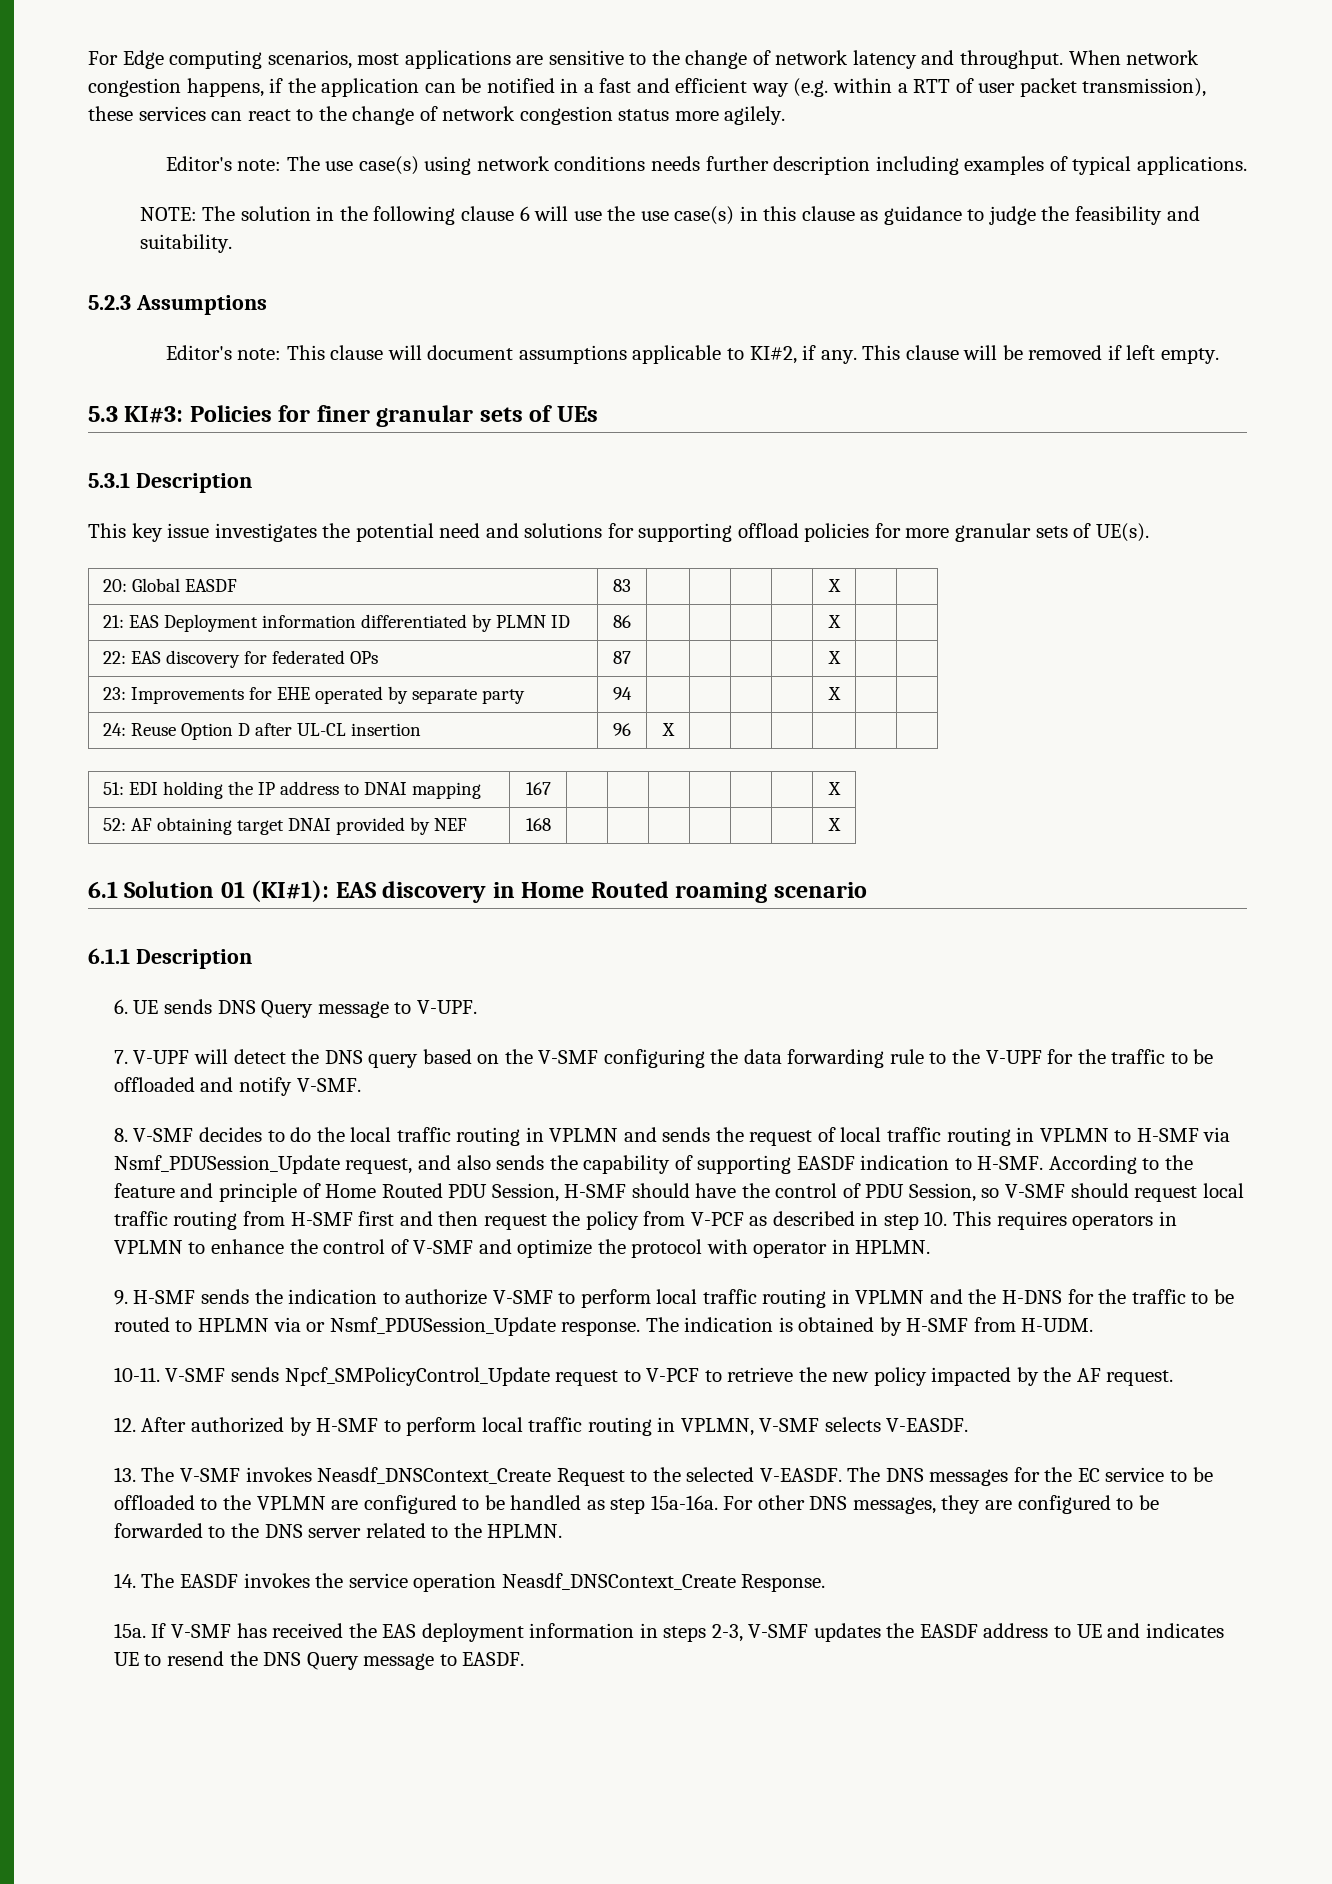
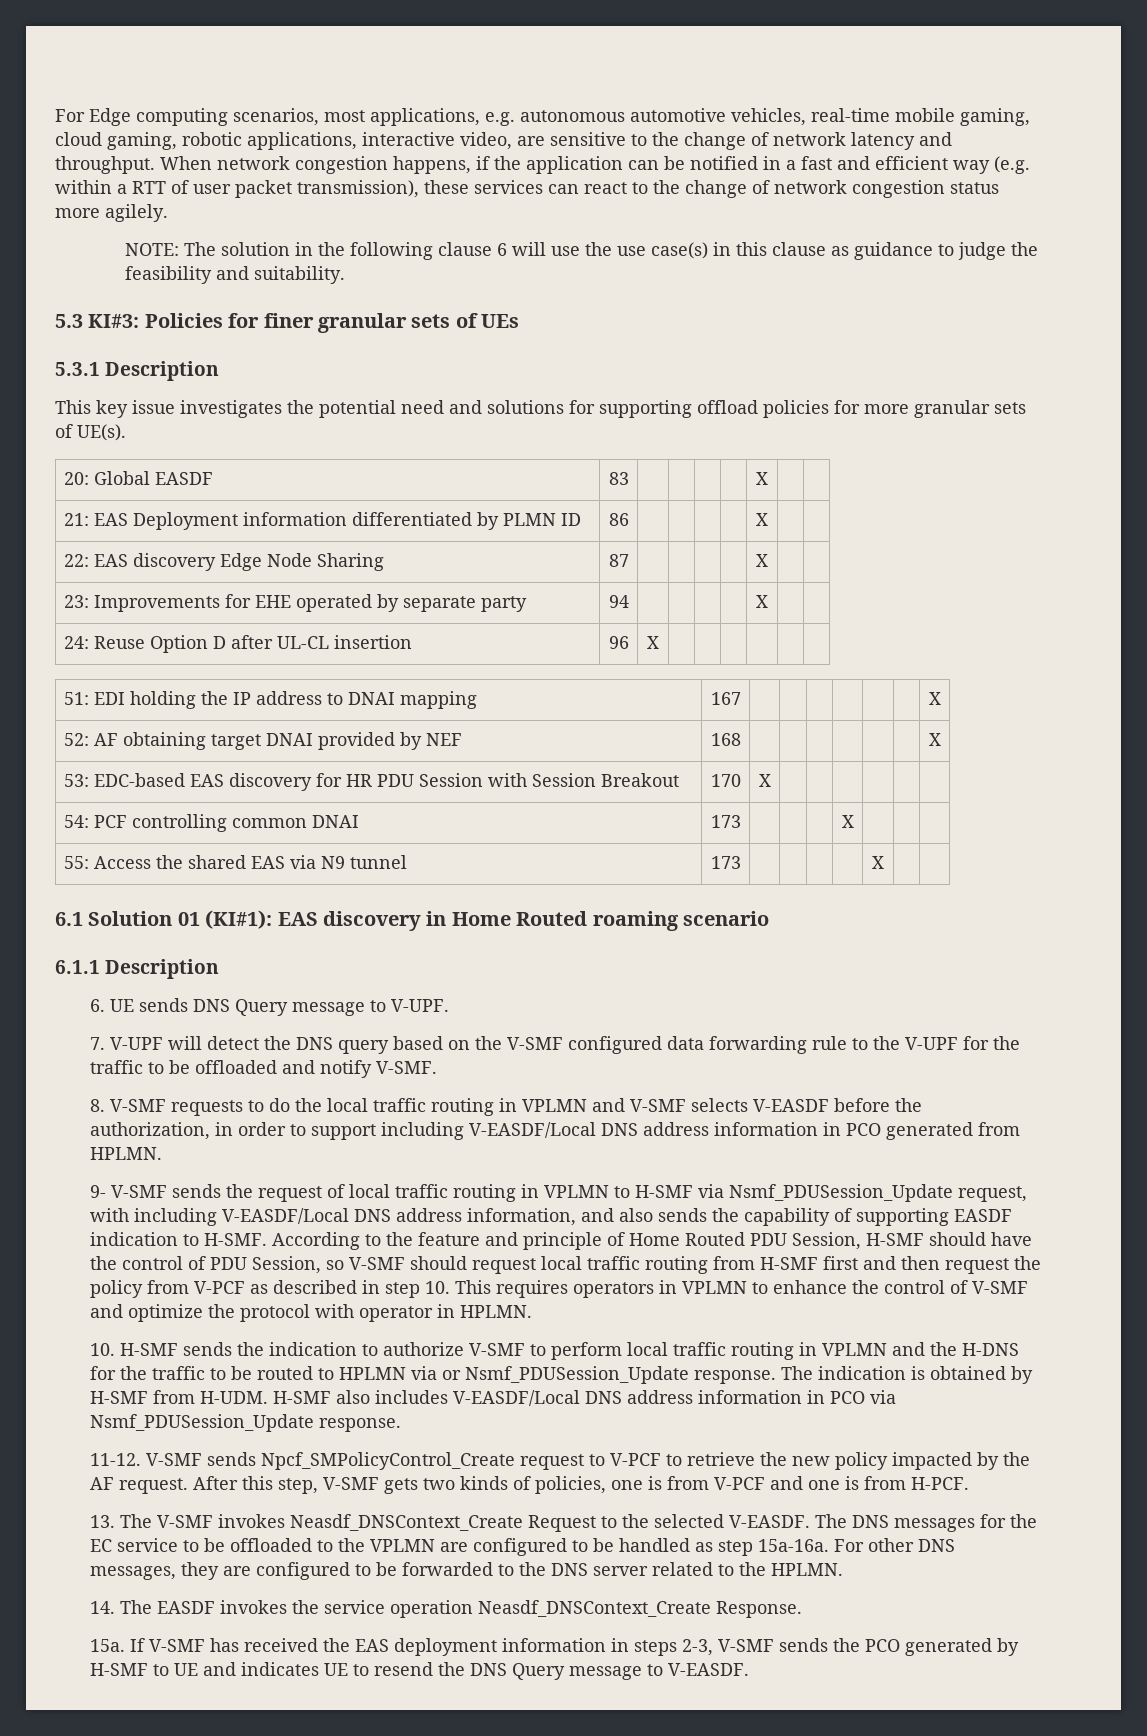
- For Edge computing scenarios, most applications are sensitive to the change of network latency and throughput.
+ For Edge computing scenarios, most applications, e.g. autonomous automotive vehicles, real-time mobile gaming, cloud gaming, robotic applications, interactive video, are sensitive to the change of network latency and throughput.
- Editor's note: The use case(s) using network conditions needs further description including examples of typical applications.
- 5.2.3 Assumptions
- Editor's note: This clause will document assumptions applicable to KI#2, if any. This clause will be removed if left empty.
- 22: EAS discovery for federated OPs | 87 | | | | | X | |
+ 22: EAS discovery Edge Node Sharing | 87 | | | | | X | |
+ 53: EDC-based EAS discovery for HR PDU Session with Session Breakout | 170 | X | | | | | |
+ 54: PCF controlling common DNAI | 173 | | | | X | | |
+ 55: Access the shared EAS via N9 tunnel | 173 | | | | | X | |
- 7. V-UPF will detect the DNS query based on the V-SMF configuring the data forwarding rule to the V-UPF for the traffic to be offloaded and notify V-SMF.
+ 7. V-UPF will detect the DNS query based on the V-SMF configured data forwarding rule to the V-UPF for the traffic to be offloaded and notify V-SMF.
- 8. V-SMF decides to do the local traffic routing in VPLMN and sends the request of local traffic routing in VPLMN to H-SMF via Nsmf_PDUSession_Update request, and also sends the capability of supporting EASDF indication to H-SMF.
+ 8. V-SMF requests to do the local traffic routing in VPLMN and V-SMF selects V-EASDF before the authorization, in order to support including V-EASDF/Local DNS address information in PCO generated from HPLMN.
+ 9- V-SMF sends the request of local traffic routing in VPLMN to H-SMF via Nsmf_PDUSession_Update request, with including V-EASDF/Local DNS address information, and also sends the capability of supporting EASDF indication to H-SMF.
- 9. H-SMF sends the indication to authorize V-SMF to perform local traffic routing in VPLMN and the H-DNS for the traffic to be routed to HPLMN via or Nsmf_PDUSession_Update response.
+ 10. H-SMF sends the indication to authorize V-SMF to perform local traffic routing in VPLMN and the H-DNS for the traffic to be routed to HPLMN via or Nsmf_PDUSession_Update response.
- The indication is obtained by H-SMF from H-UDM.
- 10-11. V-SMF sends Npcf_SMPolicyControl_Update request to V-PCF to retrieve the new policy impacted by the AF request.
- 12. After authorized by H-SMF to perform local traffic routing in VPLMN, V-SMF selects V-EASDF.
+ The indication is obtained by H-SMF from H-UDM. H-SMF also includes V-EASDF/Local DNS address information in PCO via Nsmf_PDUSession_Update response.
+ 11-12. V-SMF sends Npcf_SMPolicyControl_Create request to V-PCF to retrieve the new policy impacted by the AF request. After this step, V-SMF gets two kinds of policies, one is from V-PCF and one is from H-PCF.
- If V-SMF has received the EAS deployment information in steps 2-3, V-SMF updates the EASDF address to UE and indicates UE to resend the DNS Query message to EASDF.
+ If V-SMF has received the EAS deployment information in steps 2-3, V-SMF sends the PCO generated by H-SMF to UE and indicates UE to resend the DNS Query message to V-EASDF.

